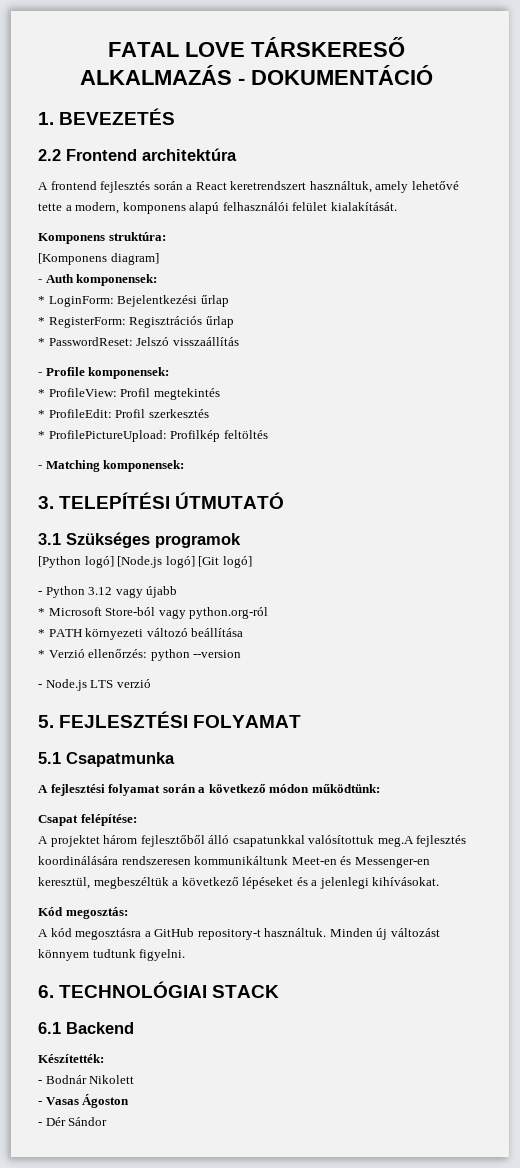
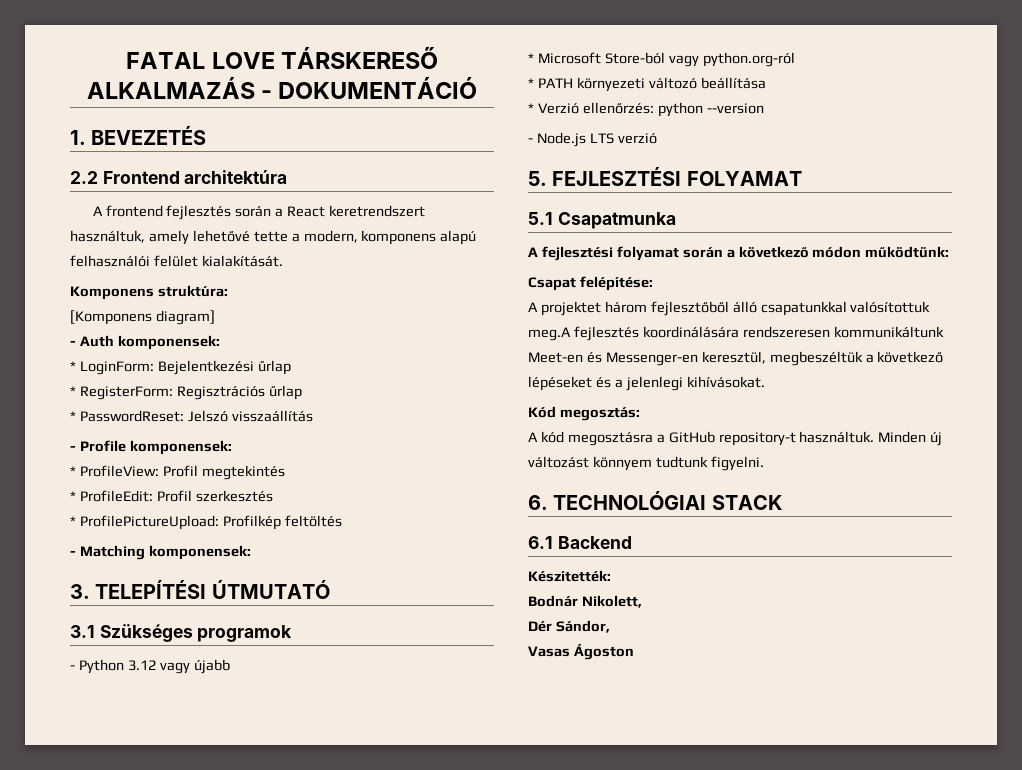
- [Python logó] [Node.js logó] [Git logó]
- - Bodnár Nikolett
- - Vasas Ágoston
+ Bodnár Nikolett,
+ Dér Sándor,
+ Vasas Ágoston
- - Dér Sándor

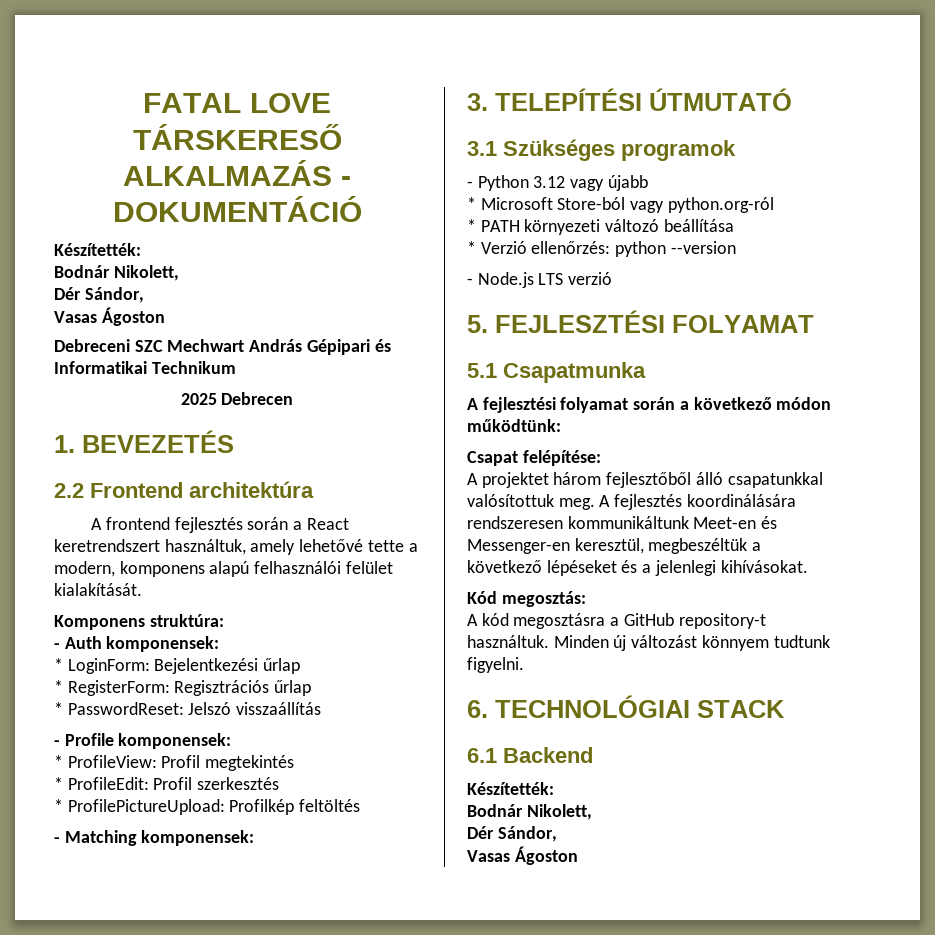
  FATAL LOVE TÁRSKERESŐ ALKALMAZÁS - DOKUMENTÁCIÓ
+ Készítették:
+ Bodnár Nikolett,
+ Dér Sándor,
+ Vasas Ágoston
+ Debreceni SZC Mechwart András Gépipari és Informatikai Technikum
+ 2025 Debrecen
- [Komponens diagram]
- A projektet három fejlesztőből álló csapatunkkal valósítottuk meg.A fejlesztés koordinálására rendszeresen kommunikáltunk Meet-en és Messenger-en keresztül, megbeszéltük a következő lépéseket és a jelenlegi kihívásokat.
+ A projektet három fejlesztőből álló csapatunkkal valósítottuk meg. A fejlesztés koordinálására rendszeresen kommunikáltunk Meet-en és Messenger-en keresztül, megbeszéltük a következő lépéseket és a jelenlegi kihívásokat.

